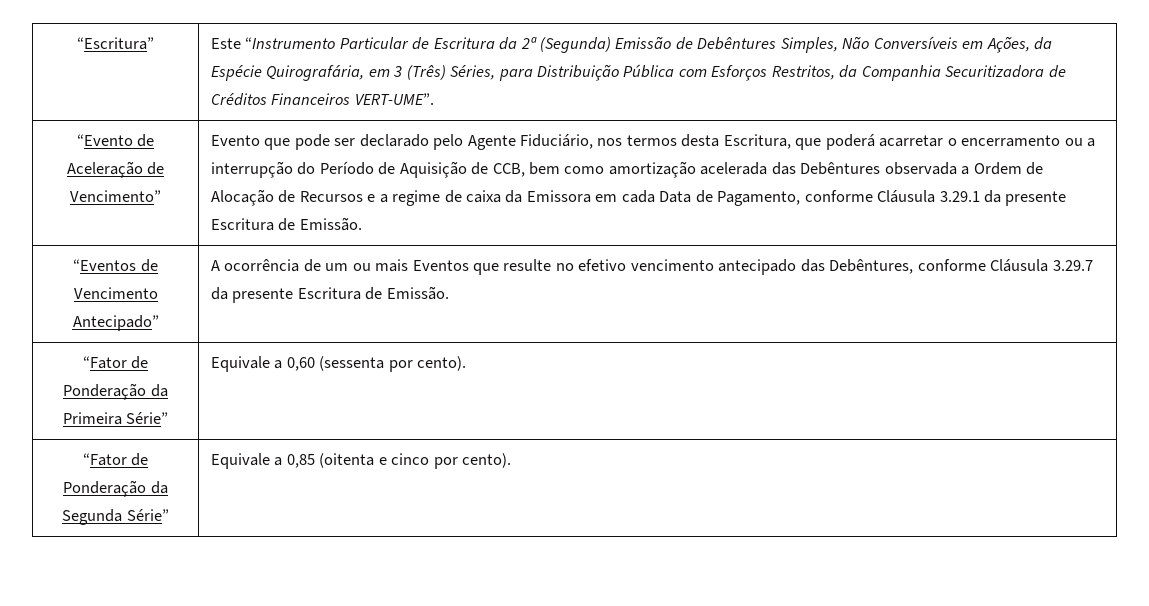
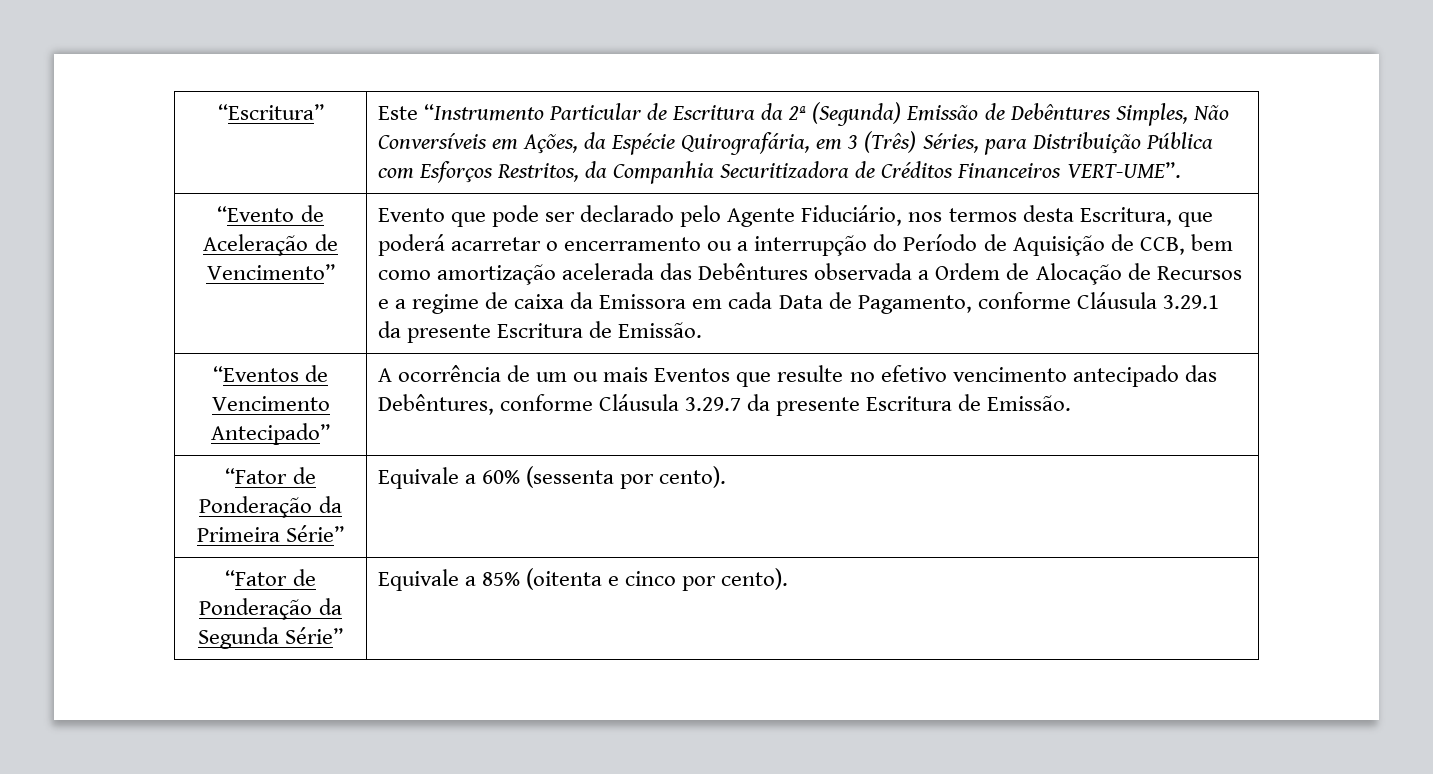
- “Fator de Ponderação da Primeira Série” | Equivale a 0,60 (sessenta por cento).
+ “Fator de Ponderação da Primeira Série” | Equivale a 60% (sessenta por cento).
- “Fator de Ponderação da Segunda Série” | Equivale a 0,85 (oitenta e cinco por cento).
+ “Fator de Ponderação da Segunda Série” | Equivale a 85% (oitenta e cinco por cento).

